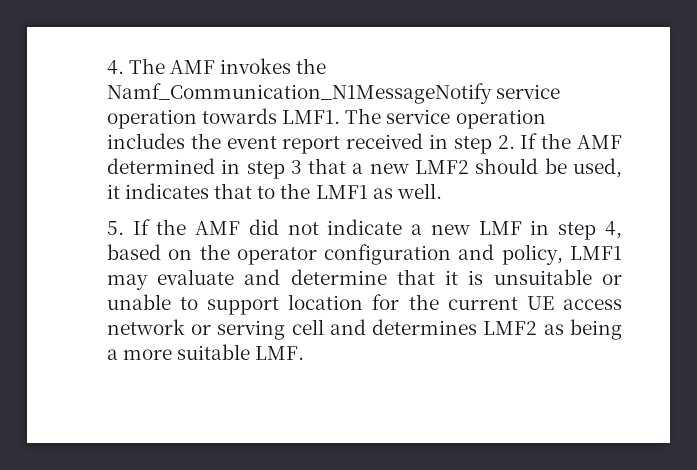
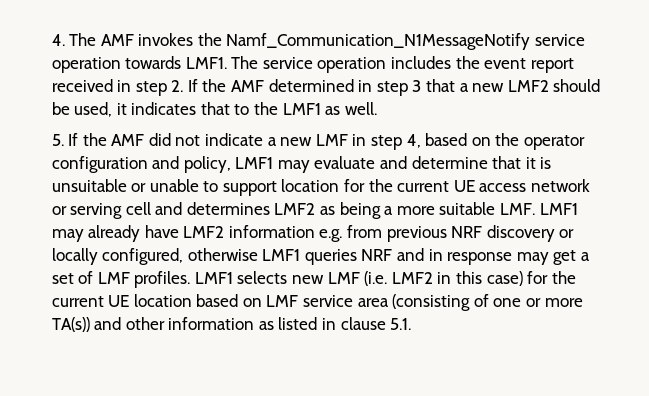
- 5. If the AMF did not indicate a new LMF in step 4, based on the operator configuration and policy, LMF1 may evaluate and determine that it is unsuitable or unable to support location for the current UE access network or serving cell and determines LMF2 as being a more suitable LMF.
+ 5. If the AMF did not indicate a new LMF in step 4, based on the operator configuration and policy, LMF1 may evaluate and determine that it is unsuitable or unable to support location for the current UE access network or serving cell and determines LMF2 as being a more suitable LMF. LMF1 may already have LMF2 information e.g. from previous NRF discovery or locally configured, otherwise LMF1 queries NRF and in response may get a set of LMF profiles. LMF1 selects new LMF (i.e. LMF2 in this case) for the current UE location based on LMF service area (consisting of one or more TA(s)) and other information as listed in clause 5.1.

